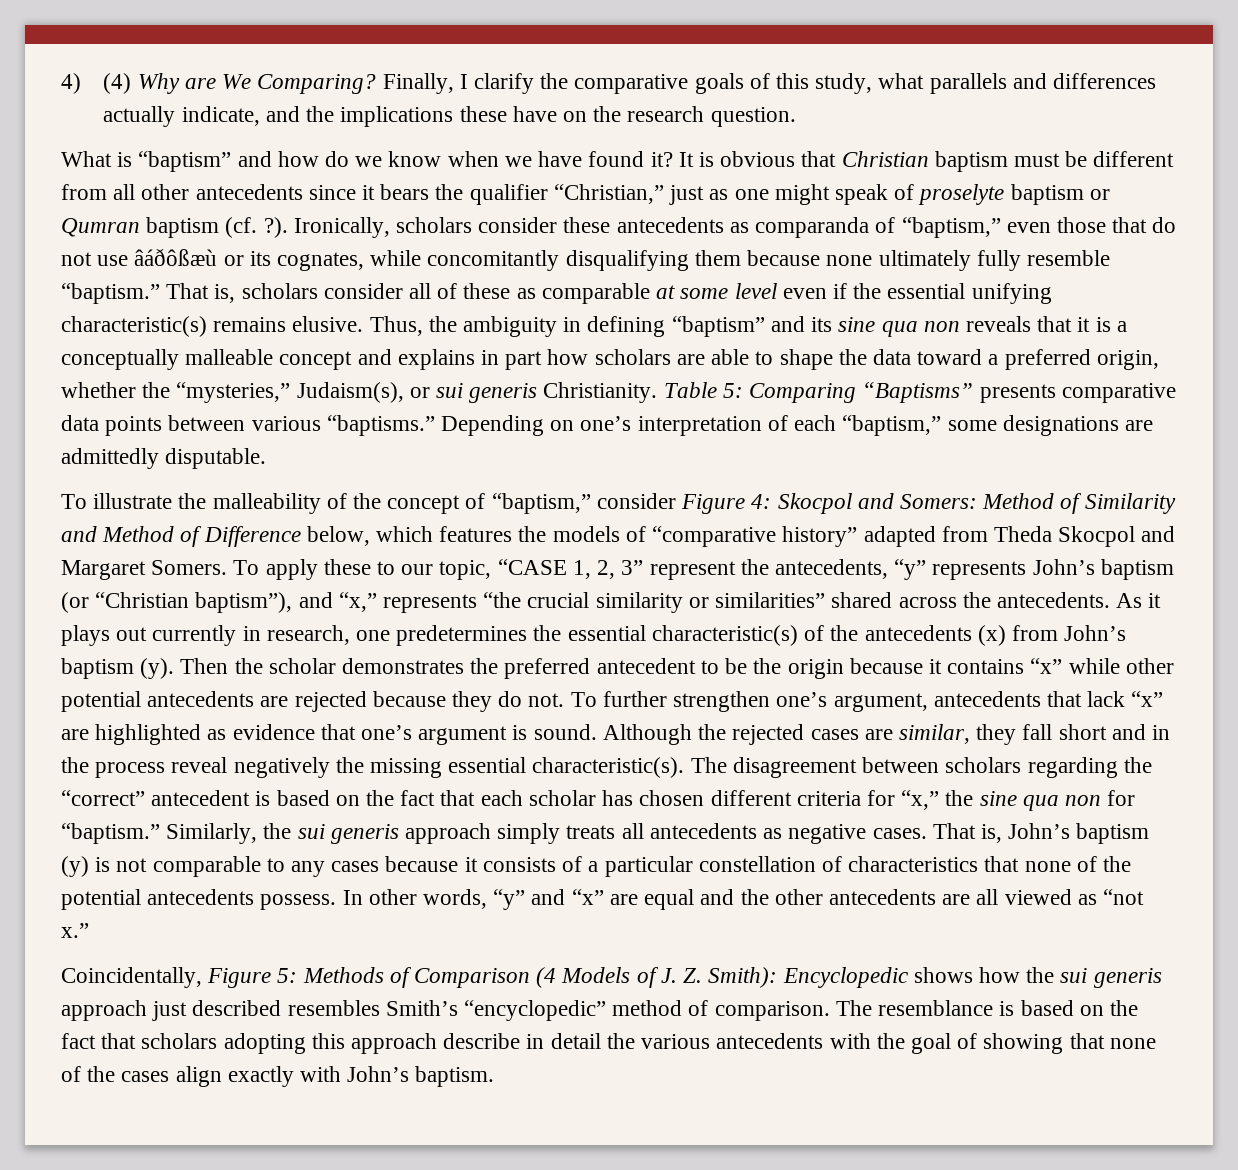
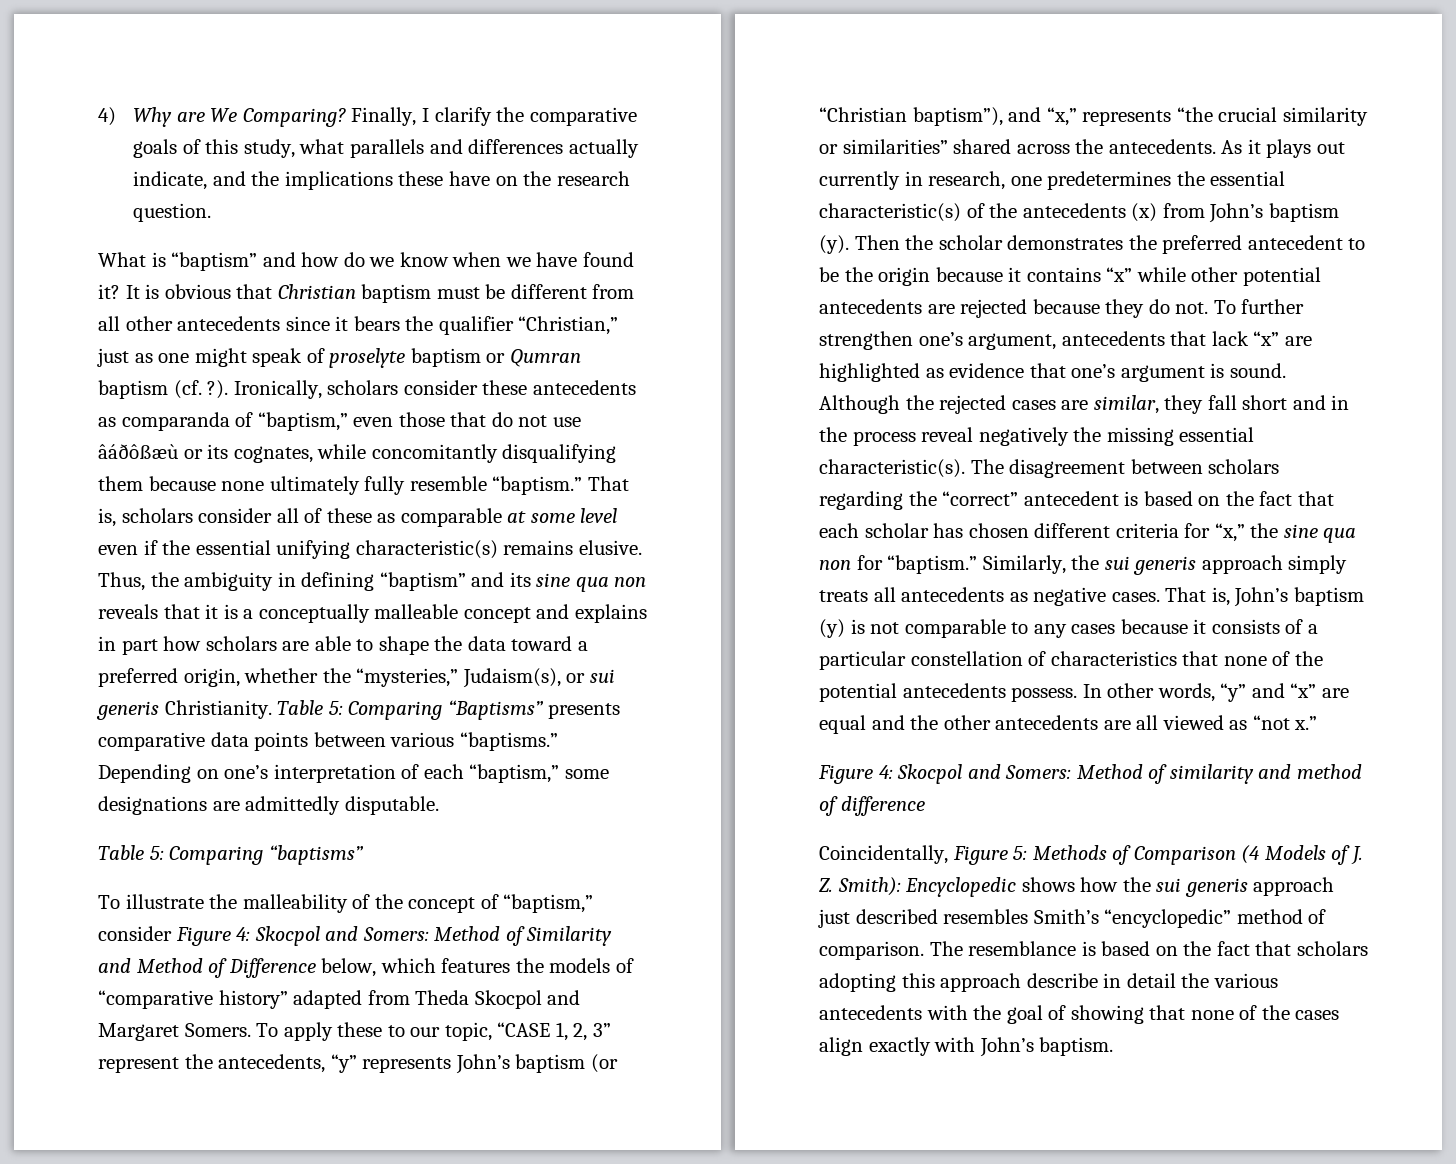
- 4) (4) Why are We Comparing?
+ 4) Why are We Comparing?
+ Table 5: Comparing “baptisms”
+ Figure 4: Skocpol and Somers: Method of similarity and method of difference

